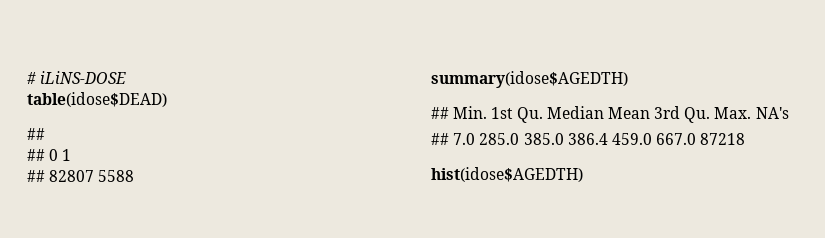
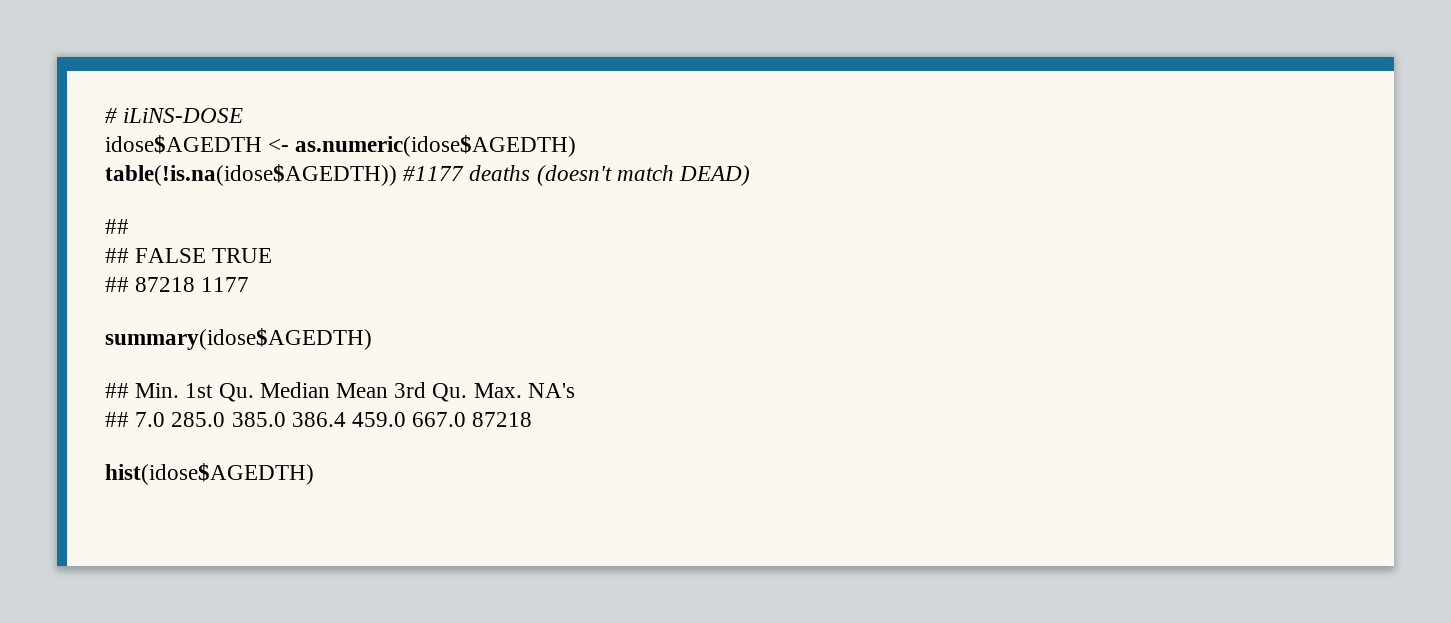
- table(idose$DEAD)
+ idose$AGEDTH <- as.numeric(idose$AGEDTH)
+ table(!is.na(idose$AGEDTH)) #1177 deaths (doesn't match DEAD)
- ## 0 1
- ## 82807 5588
+ ## FALSE TRUE
+ ## 87218 1177

